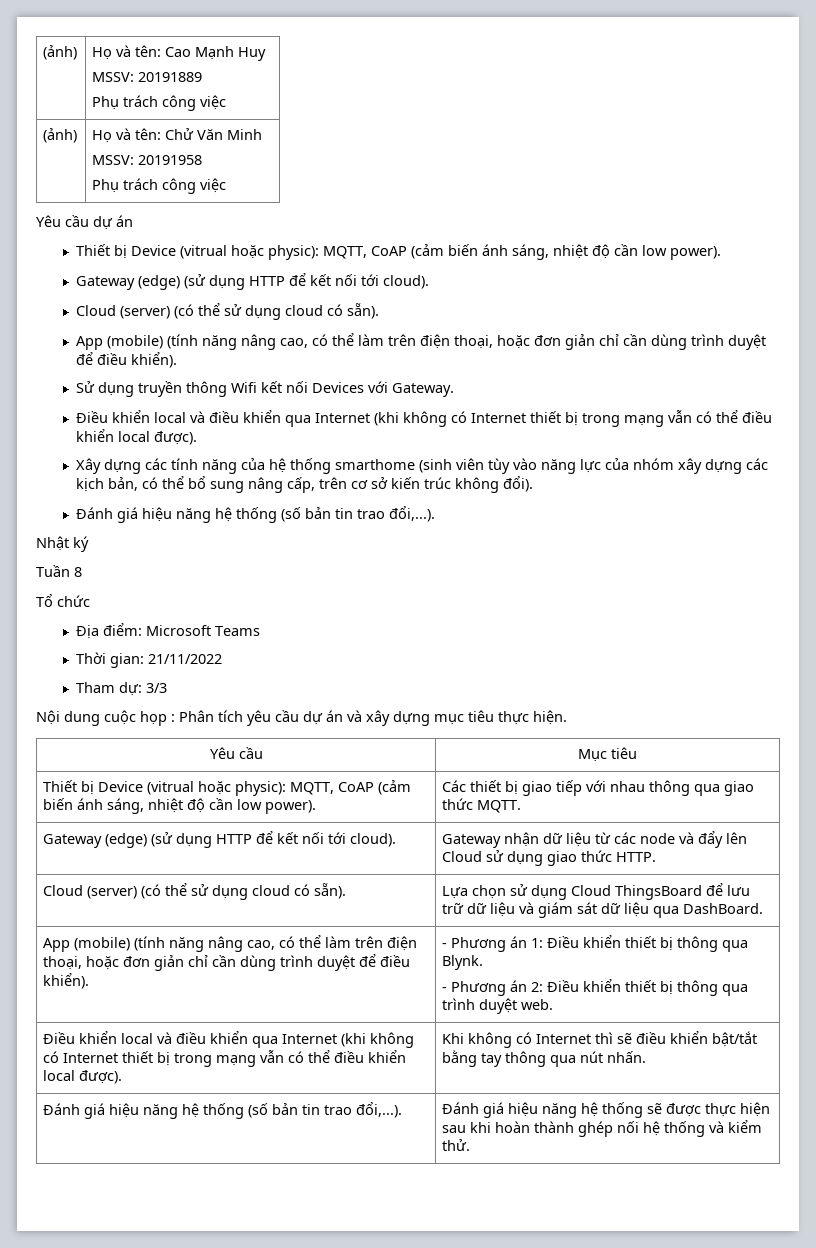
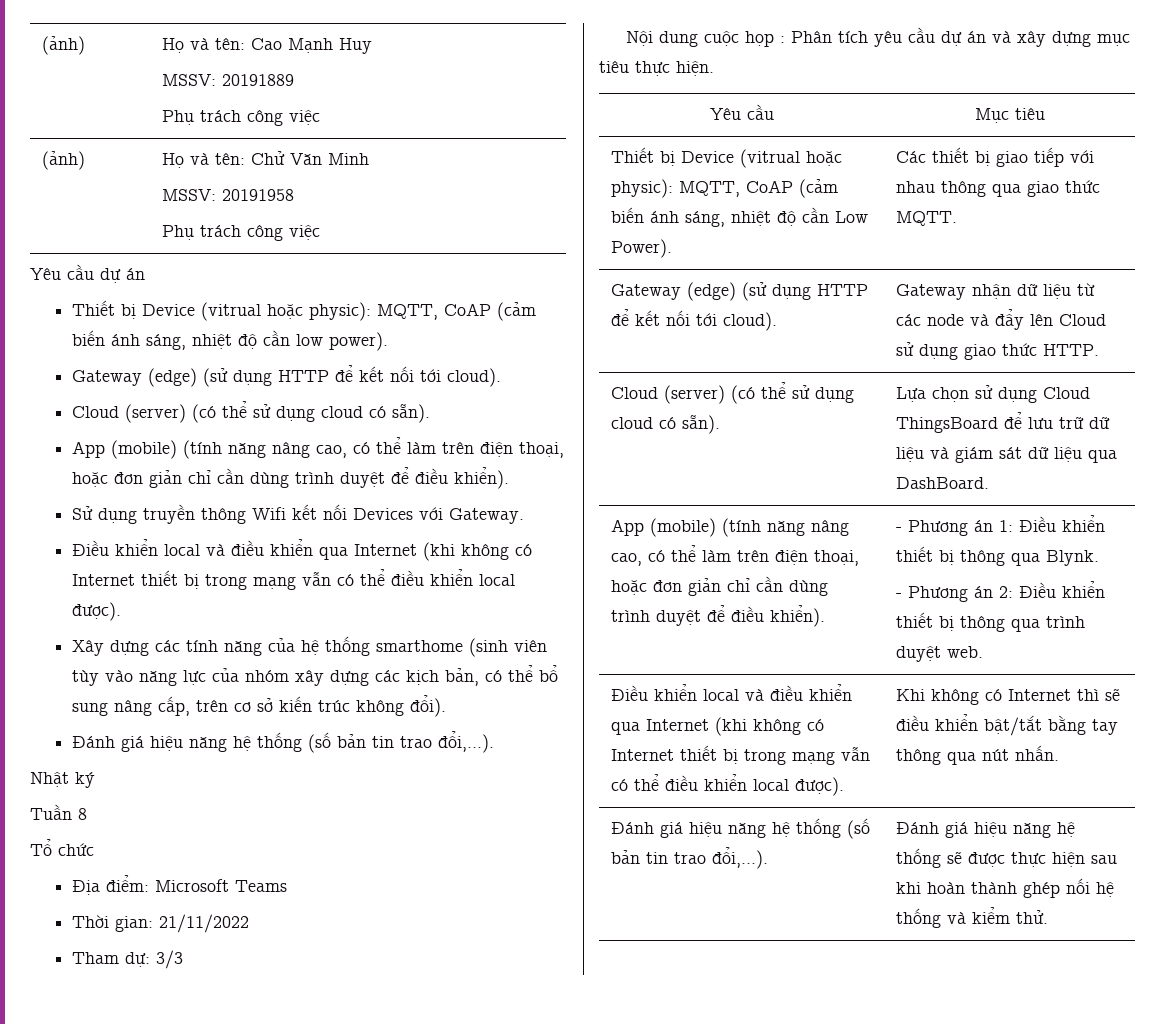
- Thiết bị Device (vitrual hoặc physic): MQTT, CoAP (cảm biến ánh sáng, nhiệt độ cần low power). | Các thiết bị giao tiếp với nhau thông qua giao thức MQTT.
+ Thiết bị Device (vitrual hoặc physic): MQTT, CoAP (cảm biến ánh sáng, nhiệt độ cần Low Power). | Các thiết bị giao tiếp với nhau thông qua giao thức MQTT.

